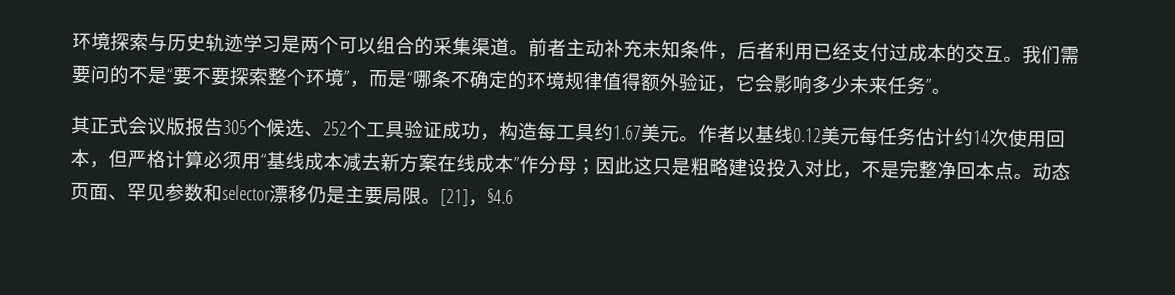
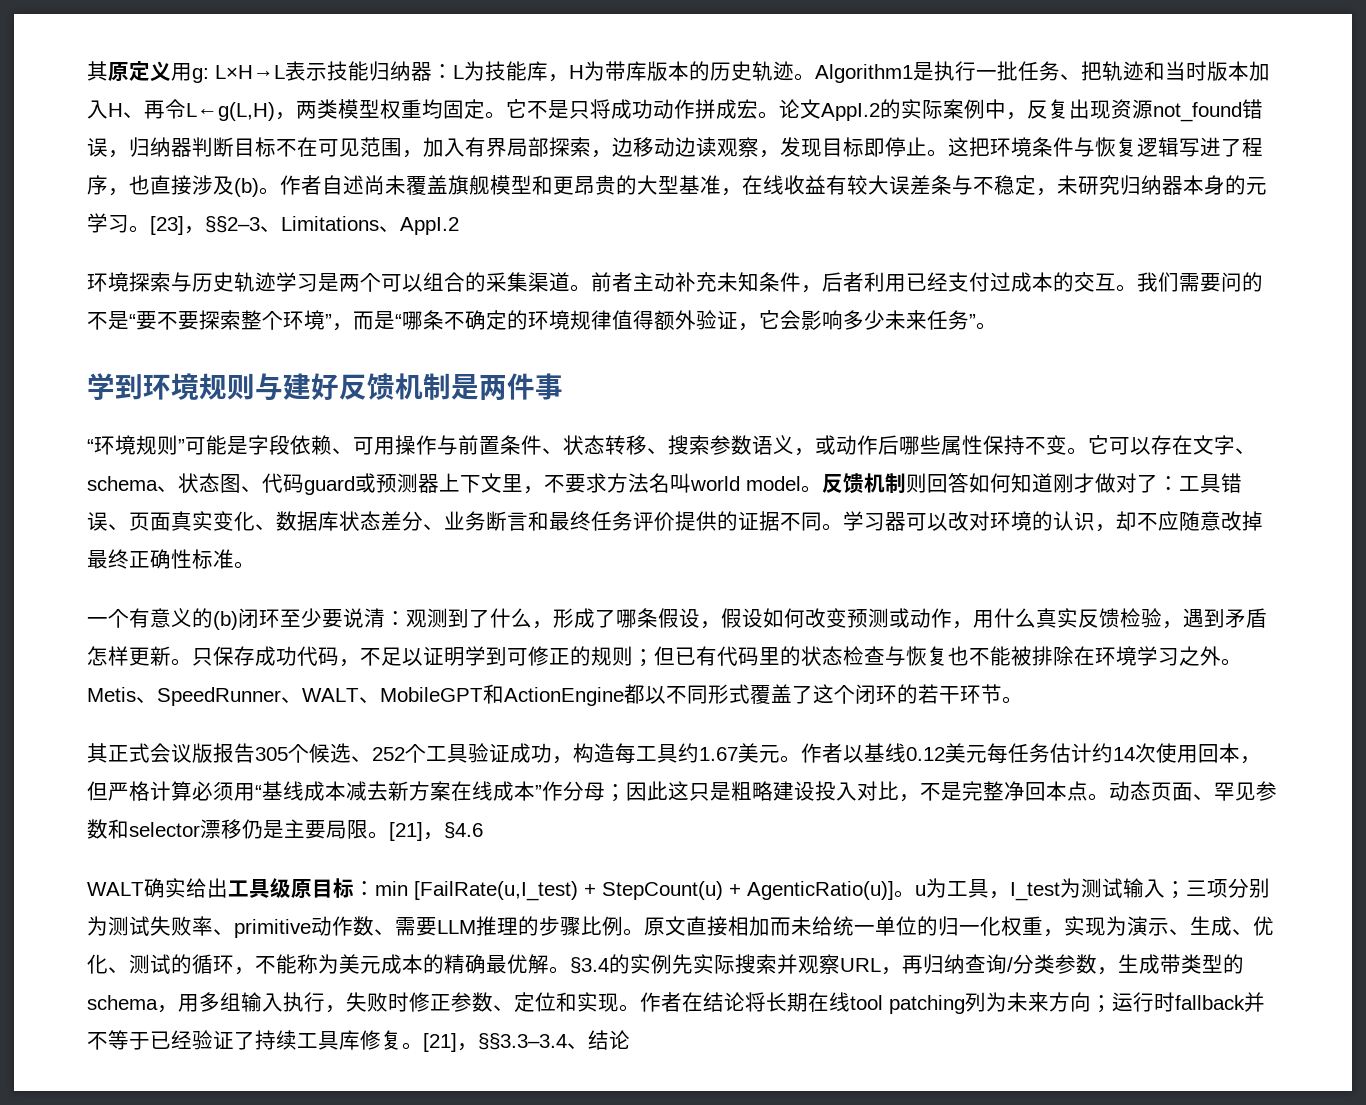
+ 其原定义用g: L×H→L表示技能归纳器：L为技能库，H为带库版本的历史轨迹。Algorithm1是执行一批任务、把轨迹和当时版本加入H、再令L←g(L,H)，两类模型权重均固定。它不是只将成功动作拼成宏。论文AppI.2的实际案例中，反复出现资源not_found错误，归纳器判断目标不在可见范围，加入有界局部探索，边移动边读观察，发现目标即停止。这把环境条件与恢复逻辑写进了程序，也直接涉及(b)。作者自述尚未覆盖旗舰模型和更昂贵的大型基准，在线收益有较大误差条与不稳定，未研究归纳器本身的元学习。[23]，§§2–3、Limitations、AppI.2
+ 学到环境规则与建好反馈机制是两件事
+ “环境规则”可能是字段依赖、可用操作与前置条件、状态转移、搜索参数语义，或动作后哪些属性保持不变。它可以存在文字、schema、状态图、代码guard或预测器上下文里，不要求方法名叫world model。反馈机制则回答如何知道刚才做对了：工具错误、页面真实变化、数据库状态差分、业务断言和最终任务评价提供的证据不同。学习器可以改对环境的认识，却不应随意改掉最终正确性标准。
+ 一个有意义的(b)闭环至少要说清：观测到了什么，形成了哪条假设，假设如何改变预测或动作，用什么真实反馈检验，遇到矛盾怎样更新。只保存成功代码，不足以证明学到可修正的规则；但已有代码里的状态检查与恢复也不能被排除在环境学习之外。Metis、SpeedRunner、WALT、MobileGPT和ActionEngine都以不同形式覆盖了这个闭环的若干环节。
+ WALT确实给出工具级原目标：min [FailRate(u,I_test) + StepCount(u) + AgenticRatio(u)]。u为工具，I_test为测试输入；三项分别为测试失败率、primitive动作数、需要LLM推理的步骤比例。原文直接相加而未给统一单位的归一化权重，实现为演示、生成、优化、测试的循环，不能称为美元成本的精确最优解。§3.4的实例先实际搜索并观察URL，再归纳查询/分类参数，生成带类型的schema，用多组输入执行，失败时修正参数、定位和实现。作者在结论将长期在线tool patching列为未来方向；运行时fallback并不等于已经验证了持续工具库修复。[21]，§§3.3–3.4、结论

